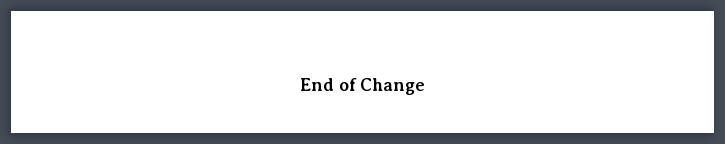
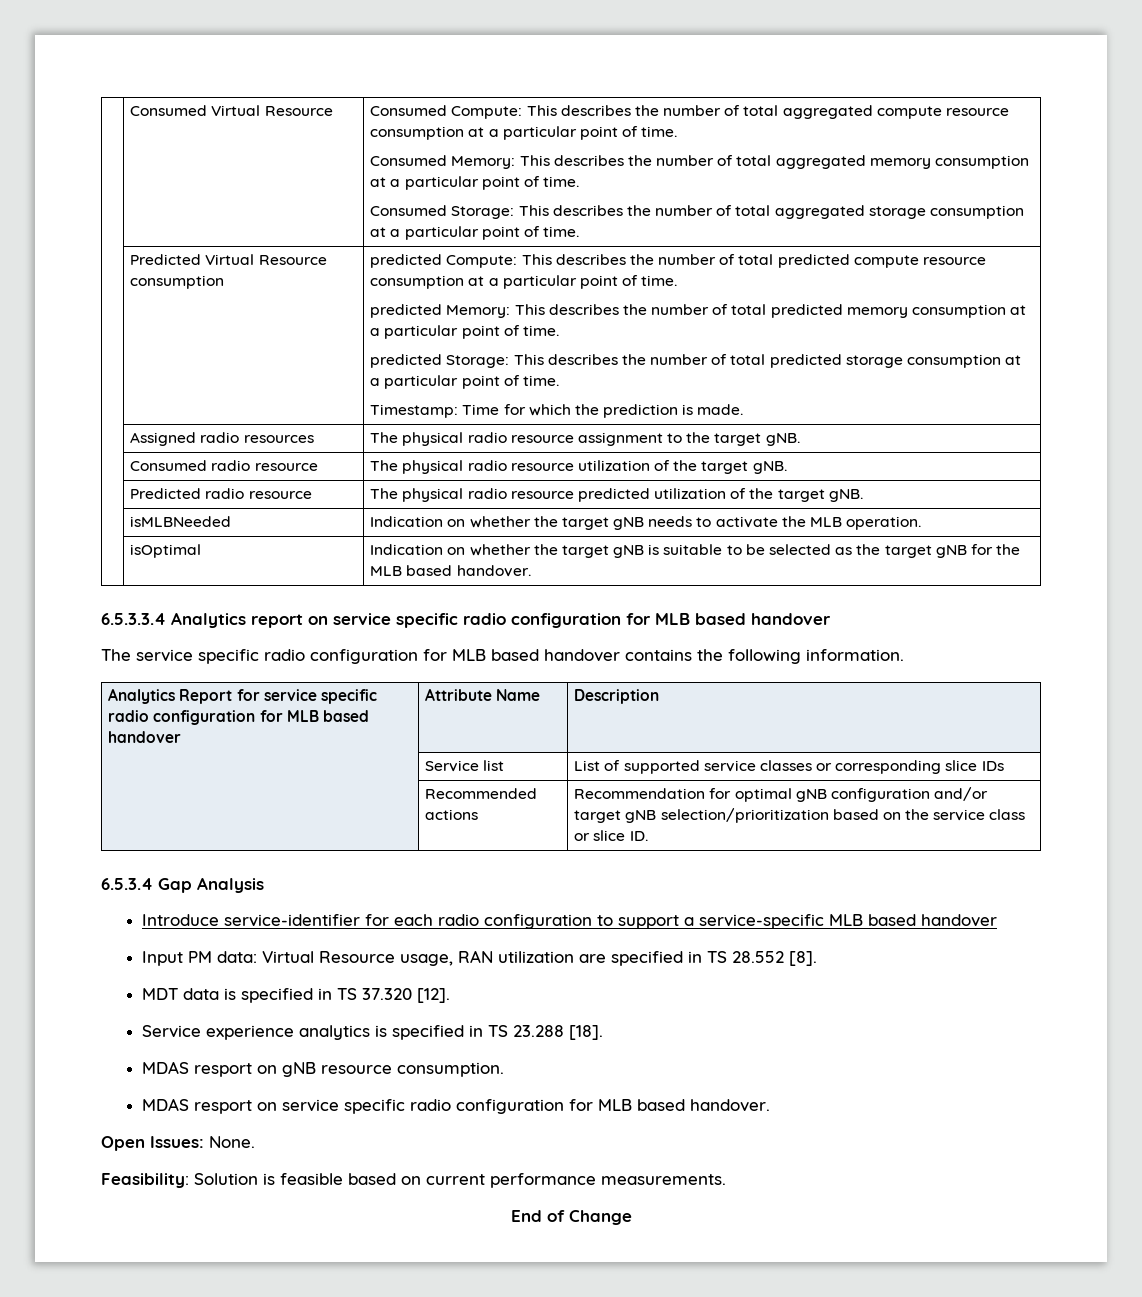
+ Consumed Virtual Resource | Consumed Compute: This describes the number of total aggregated compute resource consumption at a particular point of time.
+ Consumed Memory: This describes the number of total aggregated memory consumption at a particular point of time.
+ Consumed Storage: This describes the number of total aggregated storage consumption at a particular point of time.
+ | Predicted Virtual Resource consumption | predicted Compute: This describes the number of total predicted compute resource consumption at a particular point of time.
+ predicted Memory: This describes the number of total predicted memory consumption at a particular point of time.
+ predicted Storage: This describes the number of total predicted storage consumption at a particular point of time.
+ Timestamp: Time for which the prediction is made.
+ | Assigned radio resources | The physical radio resource assignment to the target gNB.
+ | Consumed radio resource | The physical radio resource utilization of the target gNB.
+ | Predicted radio resource | The physical radio resource predicted utilization of the target gNB.
+ | isMLBNeeded | Indication on whether the target gNB needs to activate the MLB operation.
+ | isOptimal | Indication on whether the target gNB is suitable to be selected as the target gNB for the MLB based handover.
+ 6.5.3.3.4 Analytics report on service specific radio configuration for MLB based handover
+ The service specific radio configuration for MLB based handover contains the following information.
+ Analytics Report for service specific radio configuration for MLB based handover | Attribute Name | Description
+ | Service list | List of supported service classes or corresponding slice IDs
+ | Recommended actions | Recommendation for optimal gNB configuration and/or target gNB selection/prioritization based on the service class or slice ID.
+ 6.5.3.4 Gap Analysis
+ Introduce service-identifier for each radio configuration to support a service-specific MLB based handover
+ Input PM data: Virtual Resource usage, RAN utilization are specified in TS 28.552 [8].
+ MDT data is specified in TS 37.320 [12].
+ Service experience analytics is specified in TS 23.288 [18].
+ MDAS resport on gNB resource consumption.
+ MDAS resport on service specific radio configuration for MLB based handover.
+ Open Issues: None.
+ Feasibility: Solution is feasible based on current performance measurements.

